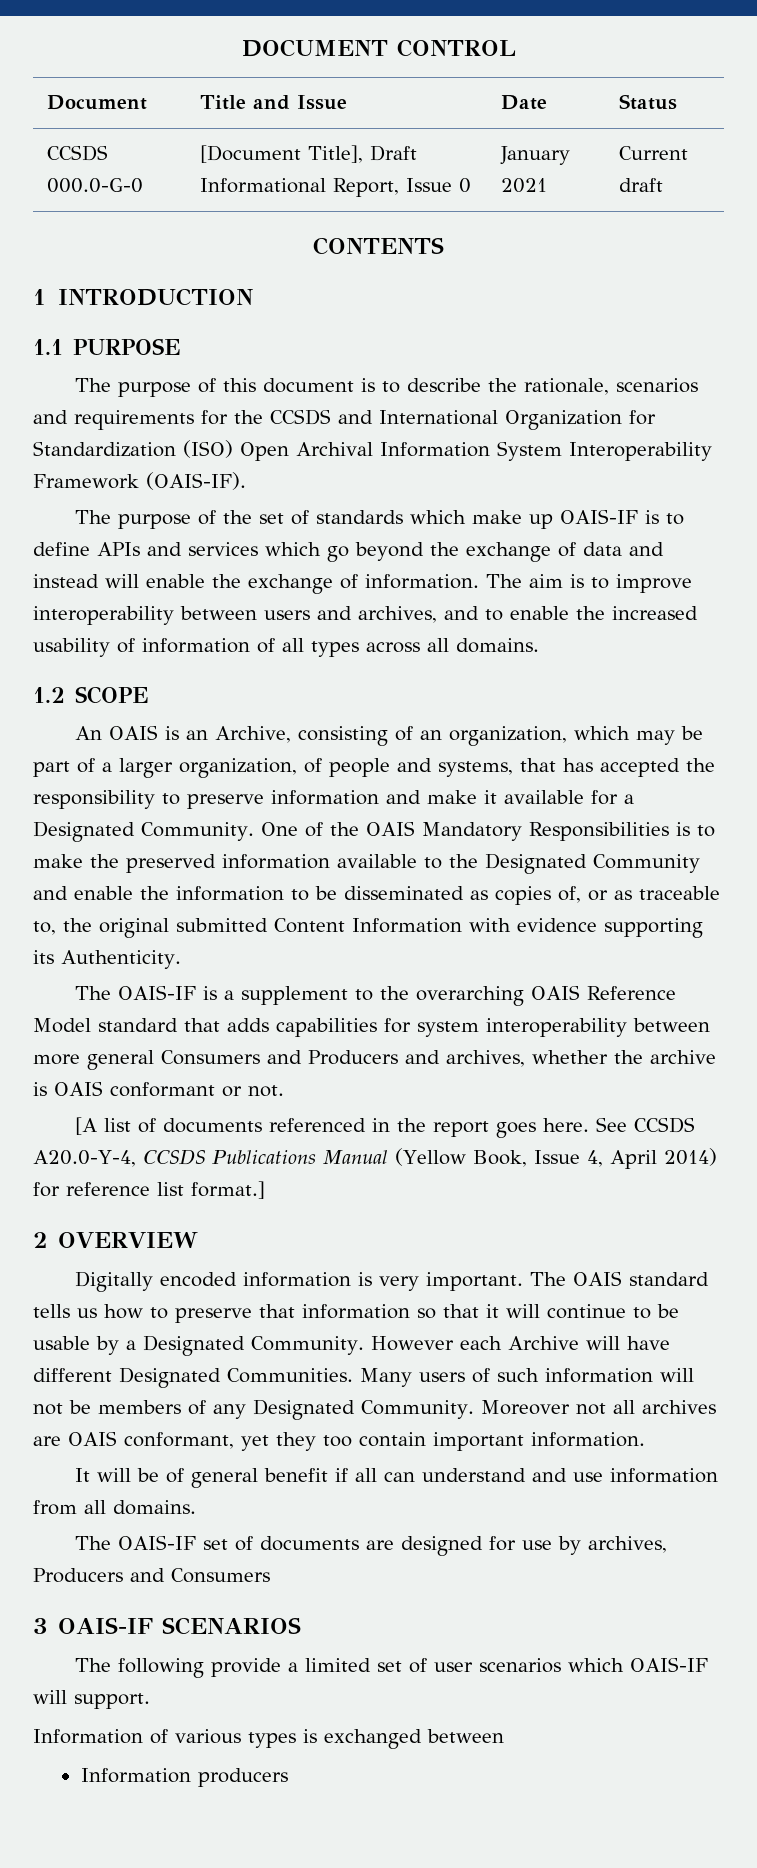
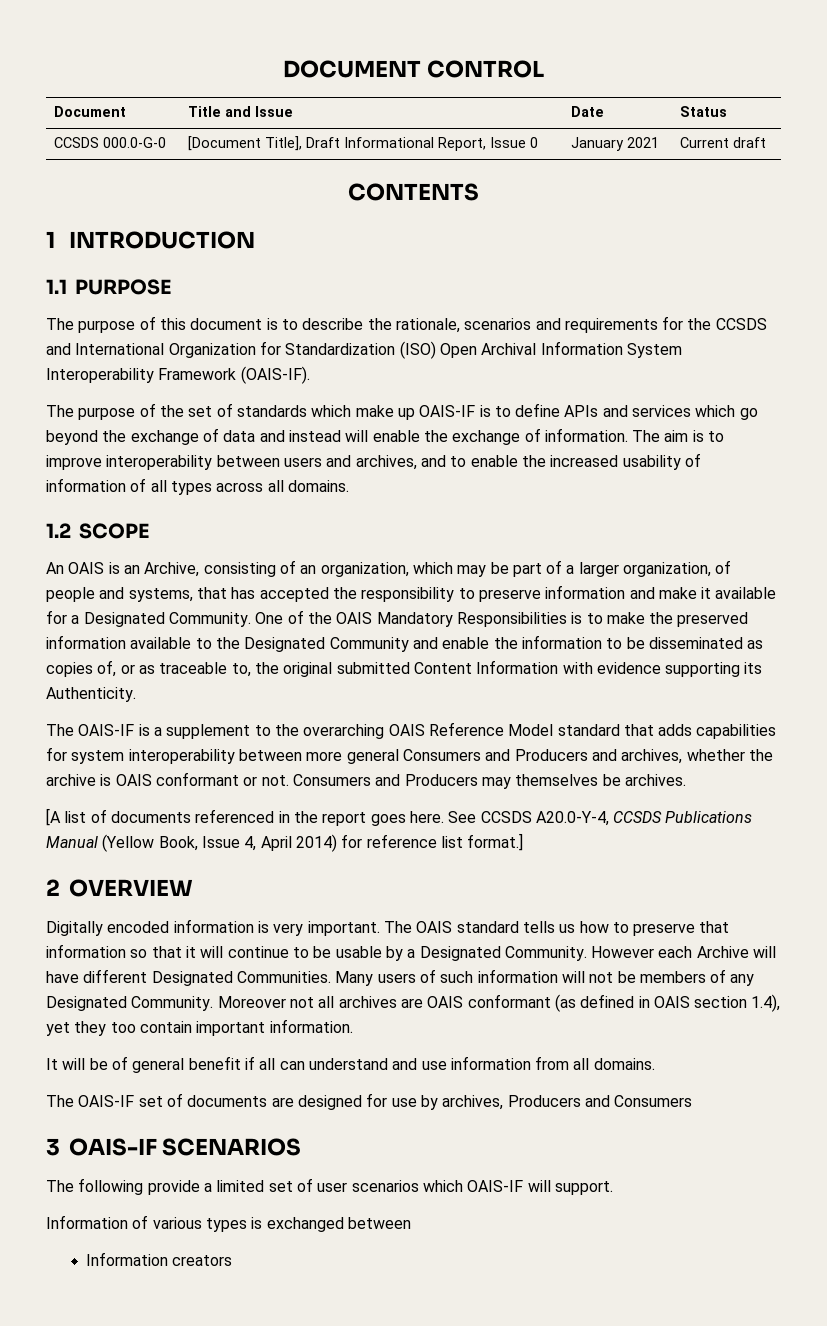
+ Consumers and Producers may themselves be archives.
- Moreover not all archives are OAIS conformant, yet they too contain important information.
+ Moreover not all archives are OAIS conformant (as defined in OAIS section 1.4), yet they too contain important information.
- Information producers
+ Information creators

